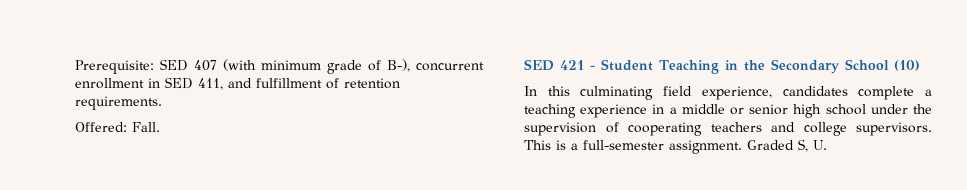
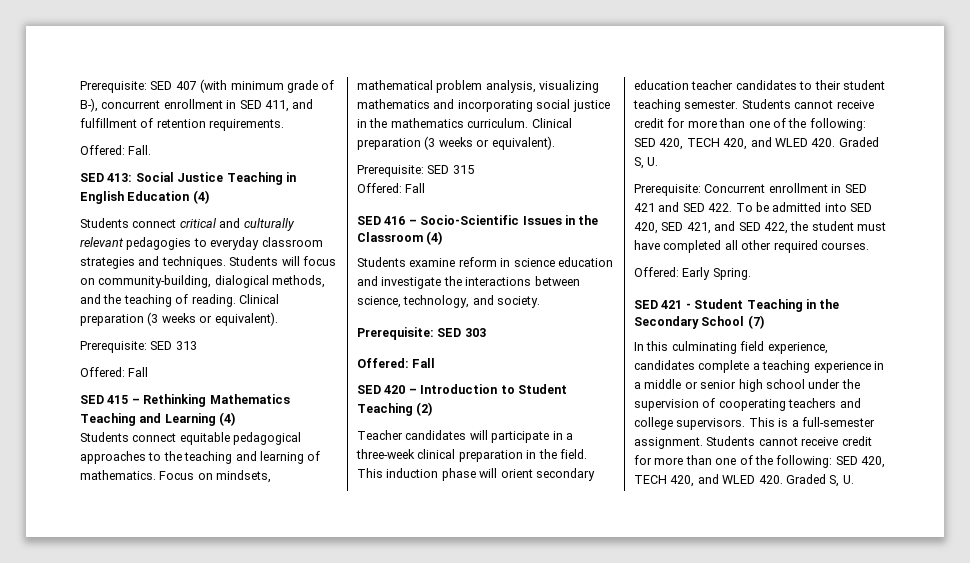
+ SED 413: Social Justice Teaching in English Education (4)
+ Students connect critical and culturally relevant pedagogies to everyday classroom strategies and techniques. Students will focus on community-building, dialogical methods, and the teaching of reading. Clinical preparation (3 weeks or equivalent).
+ Prerequisite: SED 313
+ Offered: Fall
+ SED 415 – Rethinking Mathematics Teaching and Learning (4)
+ Students connect equitable pedagogical approaches to the teaching and learning of mathematics. Focus on mindsets, mathematical problem analysis, visualizing mathematics and incorporating social justice in the mathematics curriculum. Clinical preparation (3 weeks or equivalent).
+ Prerequisite: SED 315
+ Offered: Fall
+ SED 416 – Socio-Scientific Issues in the Classroom (4)
+ Students examine reform in science education and investigate the interactions between science, technology, and society.
+ Prerequisite: SED 303
+ Offered: Fall
+ SED 420 – Introduction to Student Teaching (2)
+ Teacher candidates will participate in a three-week clinical preparation in the field. This induction phase will orient secondary education teacher candidates to their student teaching semester. Students cannot receive credit for more than one of the following: SED 420, TECH 420, and WLED 420. Graded S, U.
+ Prerequisite: Concurrent enrollment in SED 421 and SED 422. To be admitted into SED 420, SED 421, and SED 422, the student must have completed all other required courses.
+ Offered: Early Spring.
- SED 421 - Student Teaching in the Secondary School (10)
+ SED 421 - Student Teaching in the Secondary School (7)
- This is a full-semester assignment. Graded S, U.
+ This is a full-semester assignment. Students cannot receive credit for more than one of the following: SED 420, TECH 420, and WLED 420. Graded S, U.

